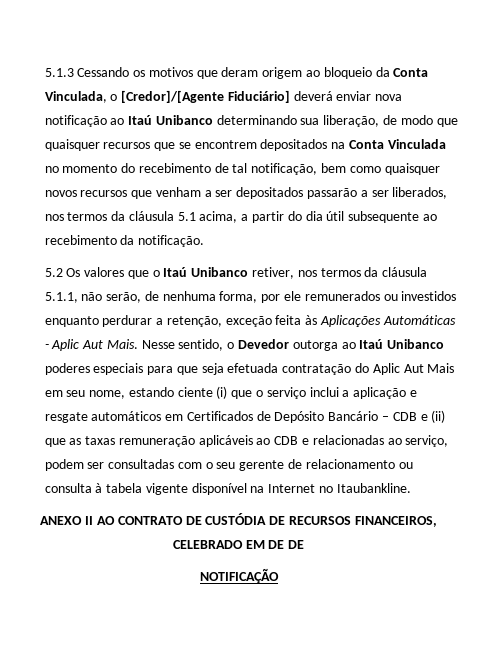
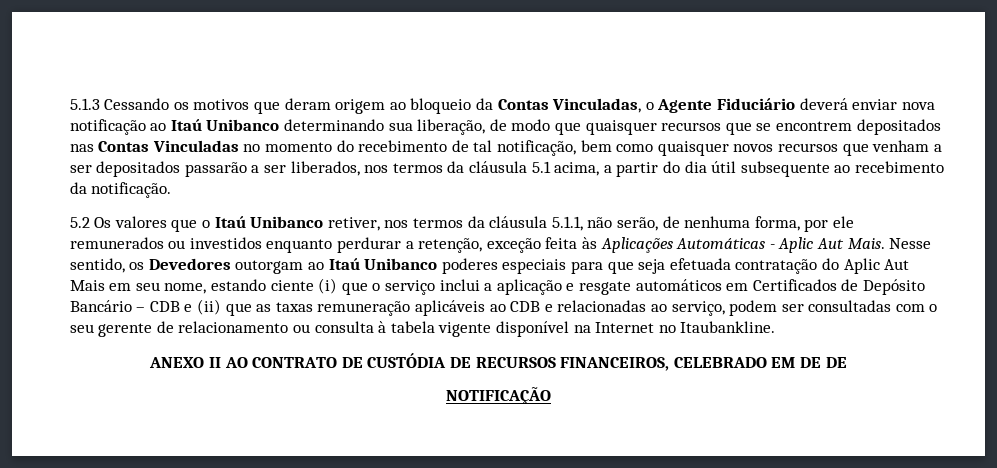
- 5.1.3 Cessando os motivos que deram origem ao bloqueio da Conta Vinculada, o [Credor]/[Agente Fiduciário] deverá enviar nova notificação ao Itaú Unibanco determinando sua liberação, de modo que quaisquer recursos que se encontrem depositados na Conta Vinculada no momento do recebimento de tal notificação, bem como quaisquer novos recursos que venham a ser depositados passarão a ser liberados, nos termos da cláusula 5.1 acima, a partir do dia útil subsequente ao recebimento da notificação.
+ 5.1.3 Cessando os motivos que deram origem ao bloqueio da Contas Vinculadas, o Agente Fiduciário deverá enviar nova notificação ao Itaú Unibanco determinando sua liberação, de modo que quaisquer recursos que se encontrem depositados nas Contas Vinculadas no momento do recebimento de tal notificação, bem como quaisquer novos recursos que venham a ser depositados passarão a ser liberados, nos termos da cláusula 5.1 acima, a partir do dia útil subsequente ao recebimento da notificação.
- Nesse sentido, o Devedor outorga ao Itaú Unibanco poderes especiais para que seja efetuada contratação do Aplic Aut Mais em seu nome, estando ciente (i) que o serviço inclui a aplicação e resgate automáticos em Certificados de Depósito Bancário – CDB e (ii) que as taxas remuneração aplicáveis ao CDB e relacionadas ao serviço, podem ser consultadas com o seu gerente de relacionamento ou consulta à tabela vigente disponível na Internet no Itaubankline.
+ Nesse sentido, os Devedores outorgam ao Itaú Unibanco poderes especiais para que seja efetuada contratação do Aplic Aut Mais em seu nome, estando ciente (i) que o serviço inclui a aplicação e resgate automáticos em Certificados de Depósito Bancário – CDB e (ii) que as taxas remuneração aplicáveis ao CDB e relacionadas ao serviço, podem ser consultadas com o seu gerente de relacionamento ou consulta à tabela vigente disponível na Internet no Itaubankline.

